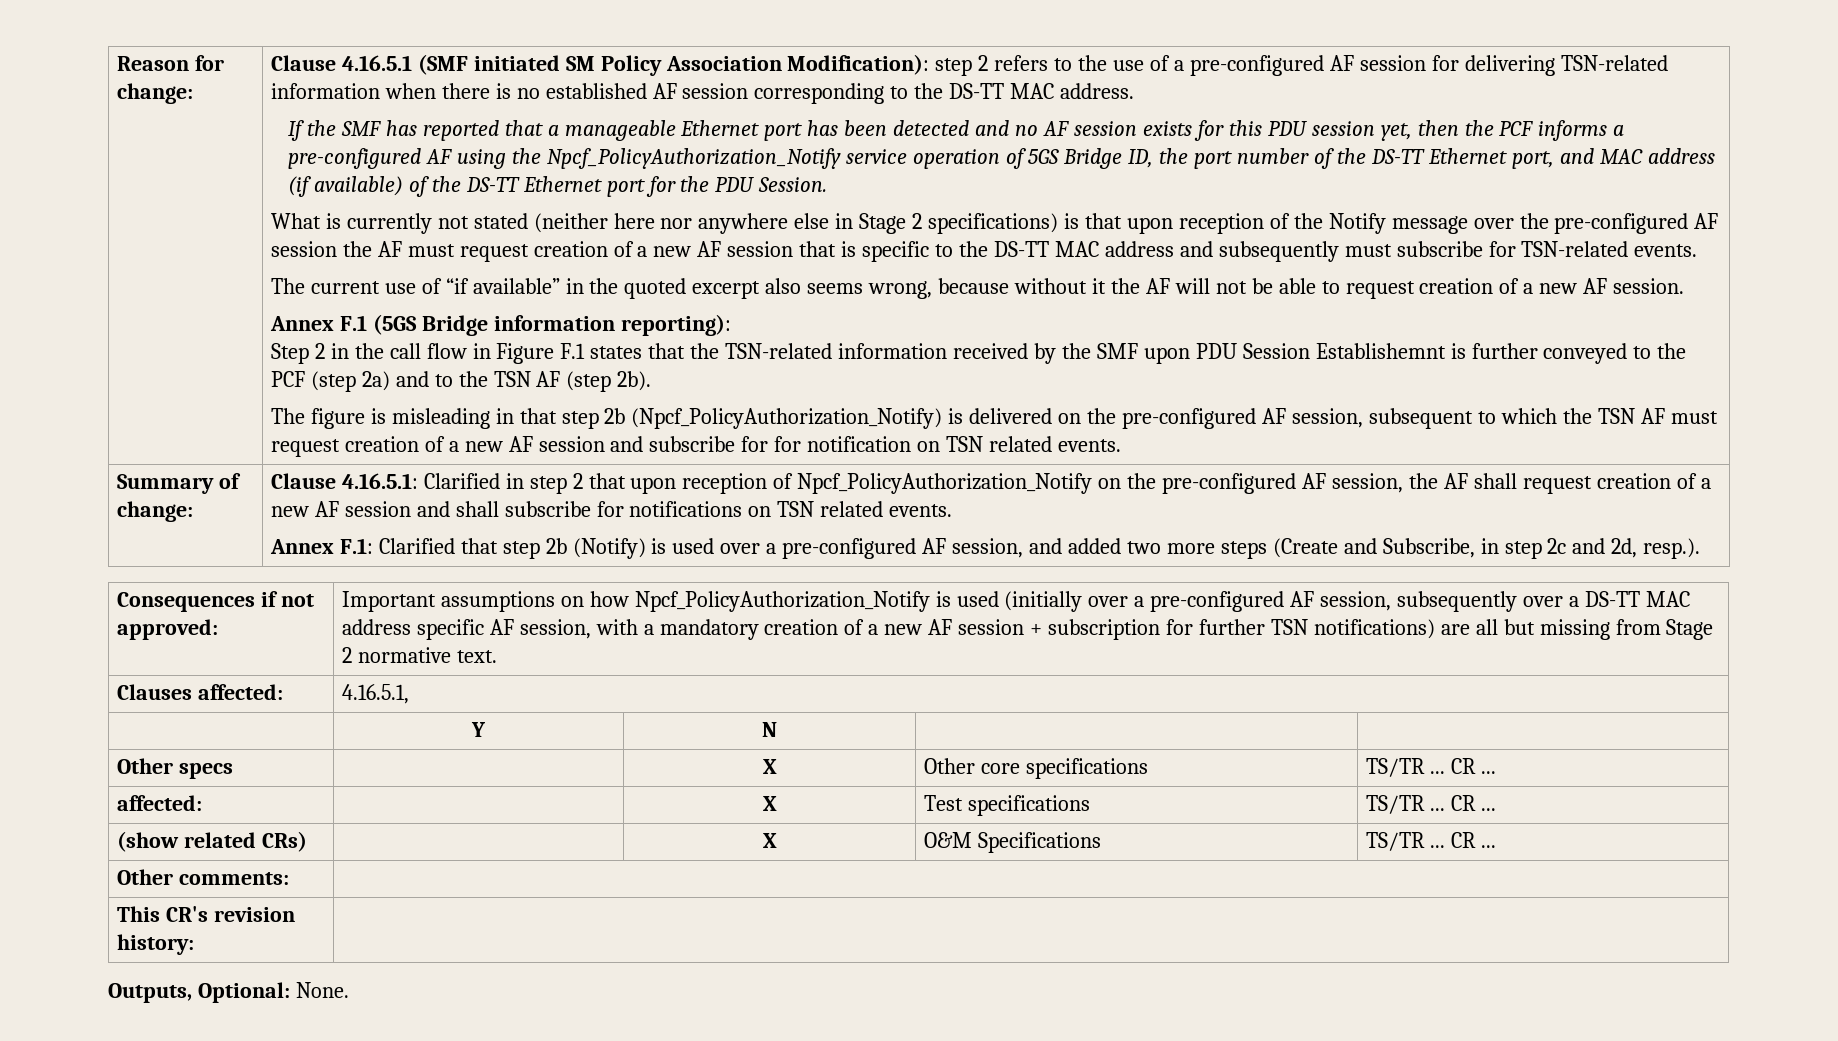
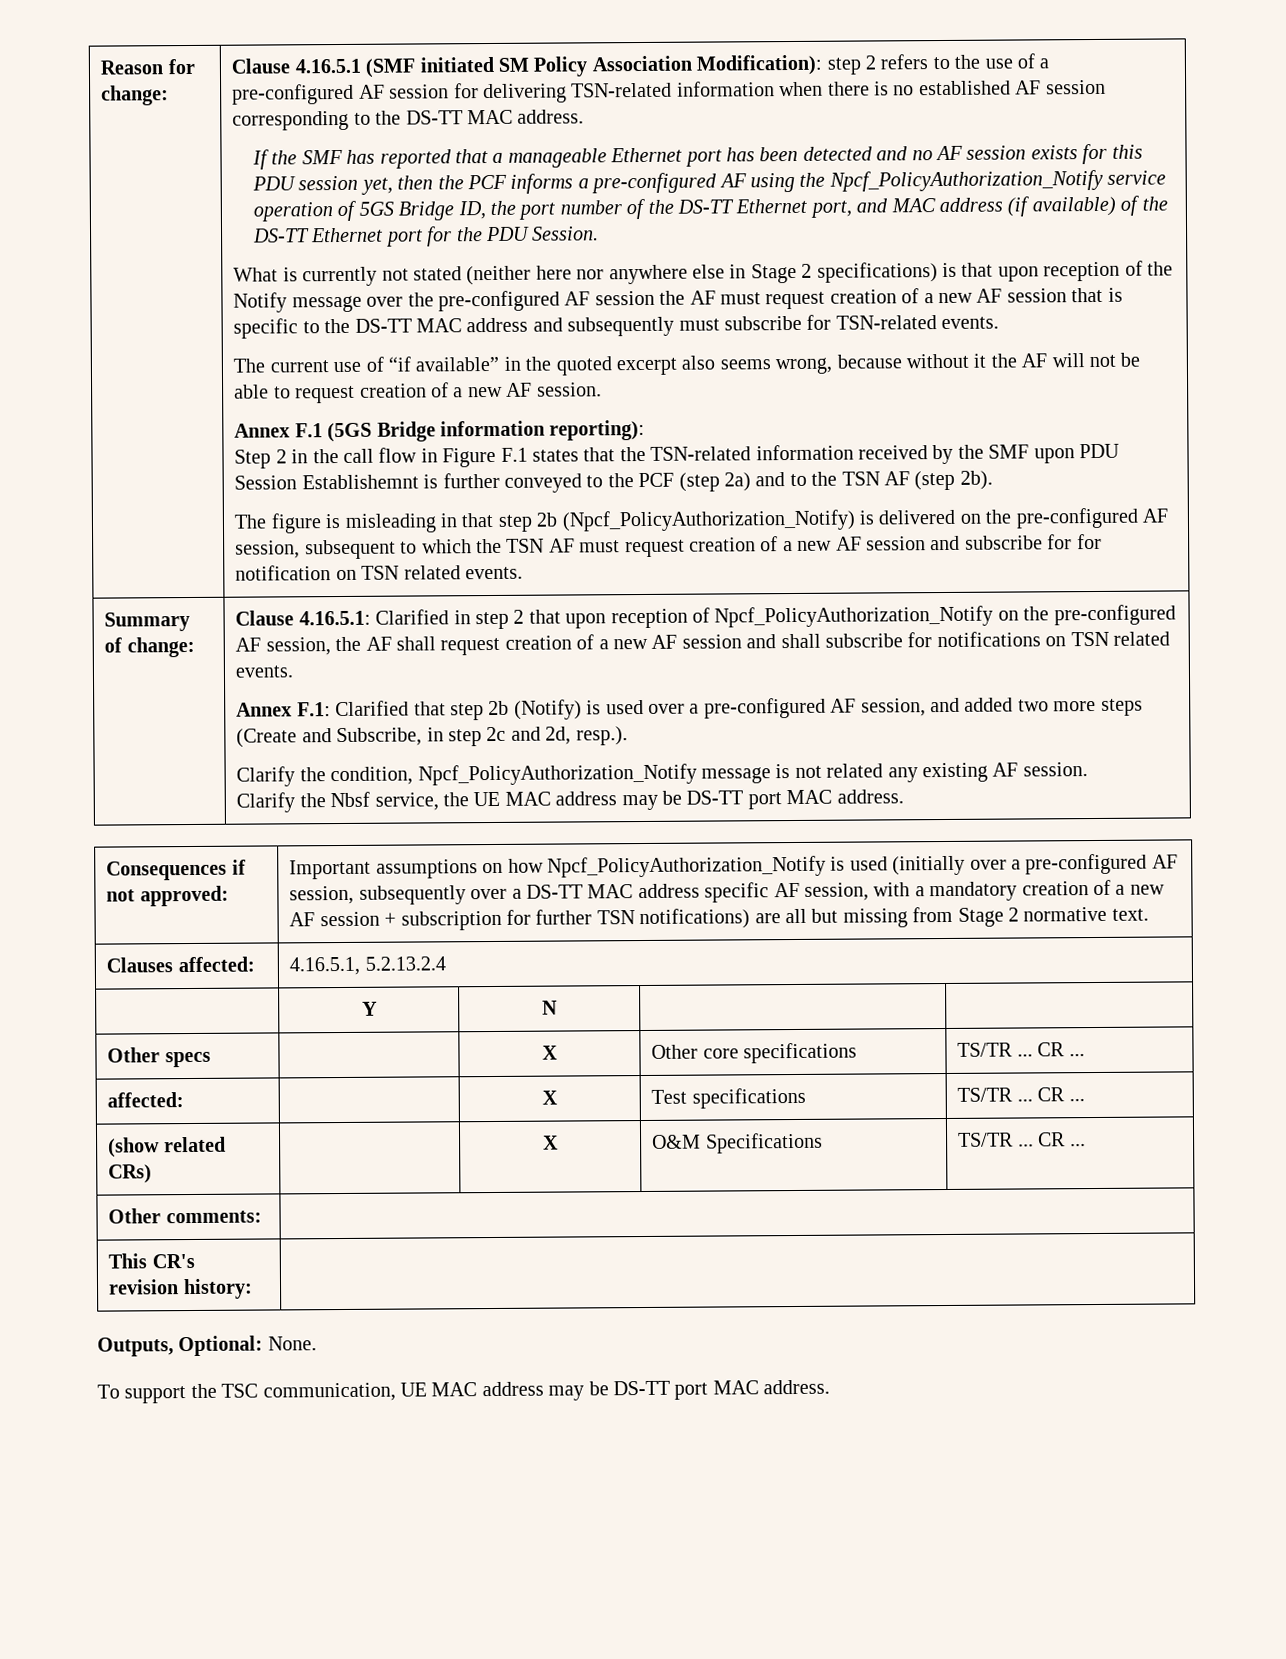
+ Clarify the condition, Npcf_PolicyAuthorization_Notify message is not related any existing AF session.
+ Clarify the Nbsf service, the UE MAC address may be DS-TT port MAC address.
- Clauses affected: | 4.16.5.1,
+ Clauses affected: | 4.16.5.1, 5.2.13.2.4
+ To support the TSC communication, UE MAC address may be DS-TT port MAC address.

